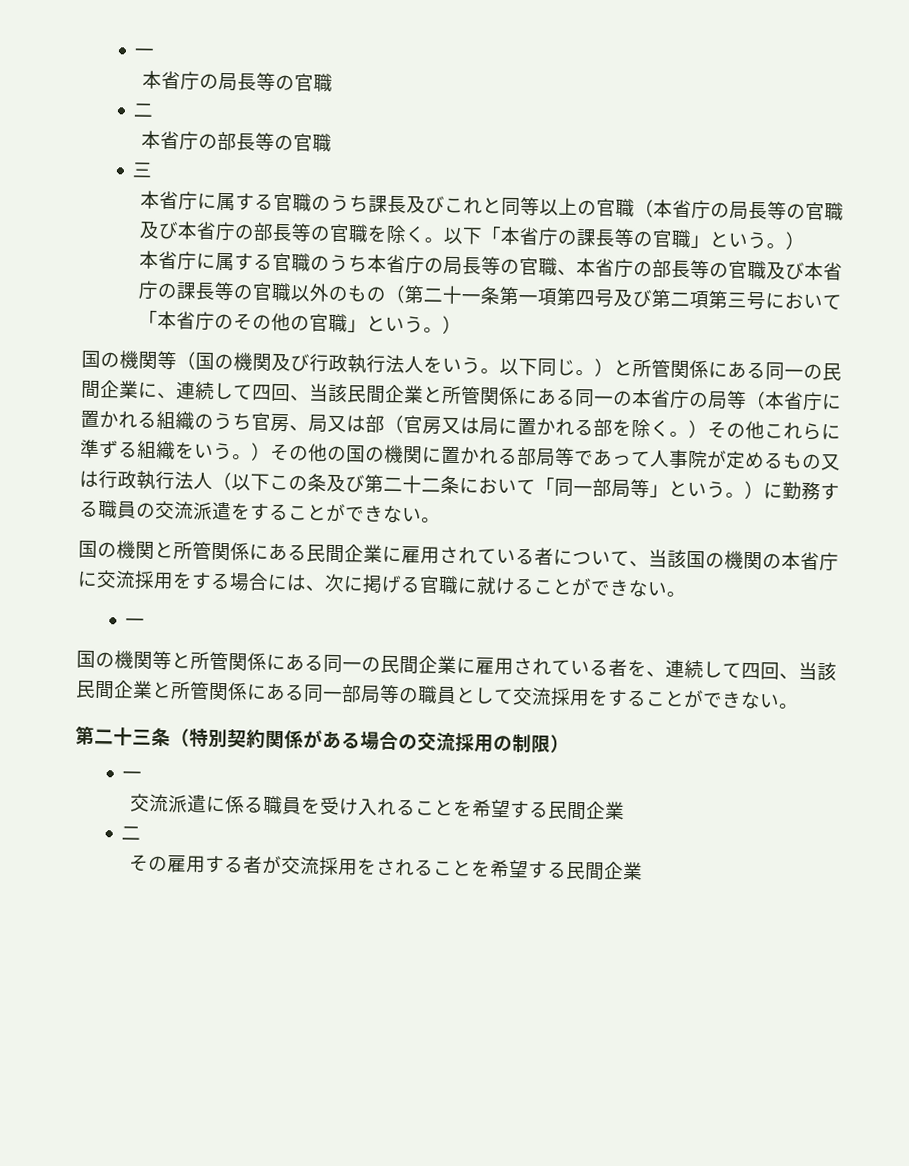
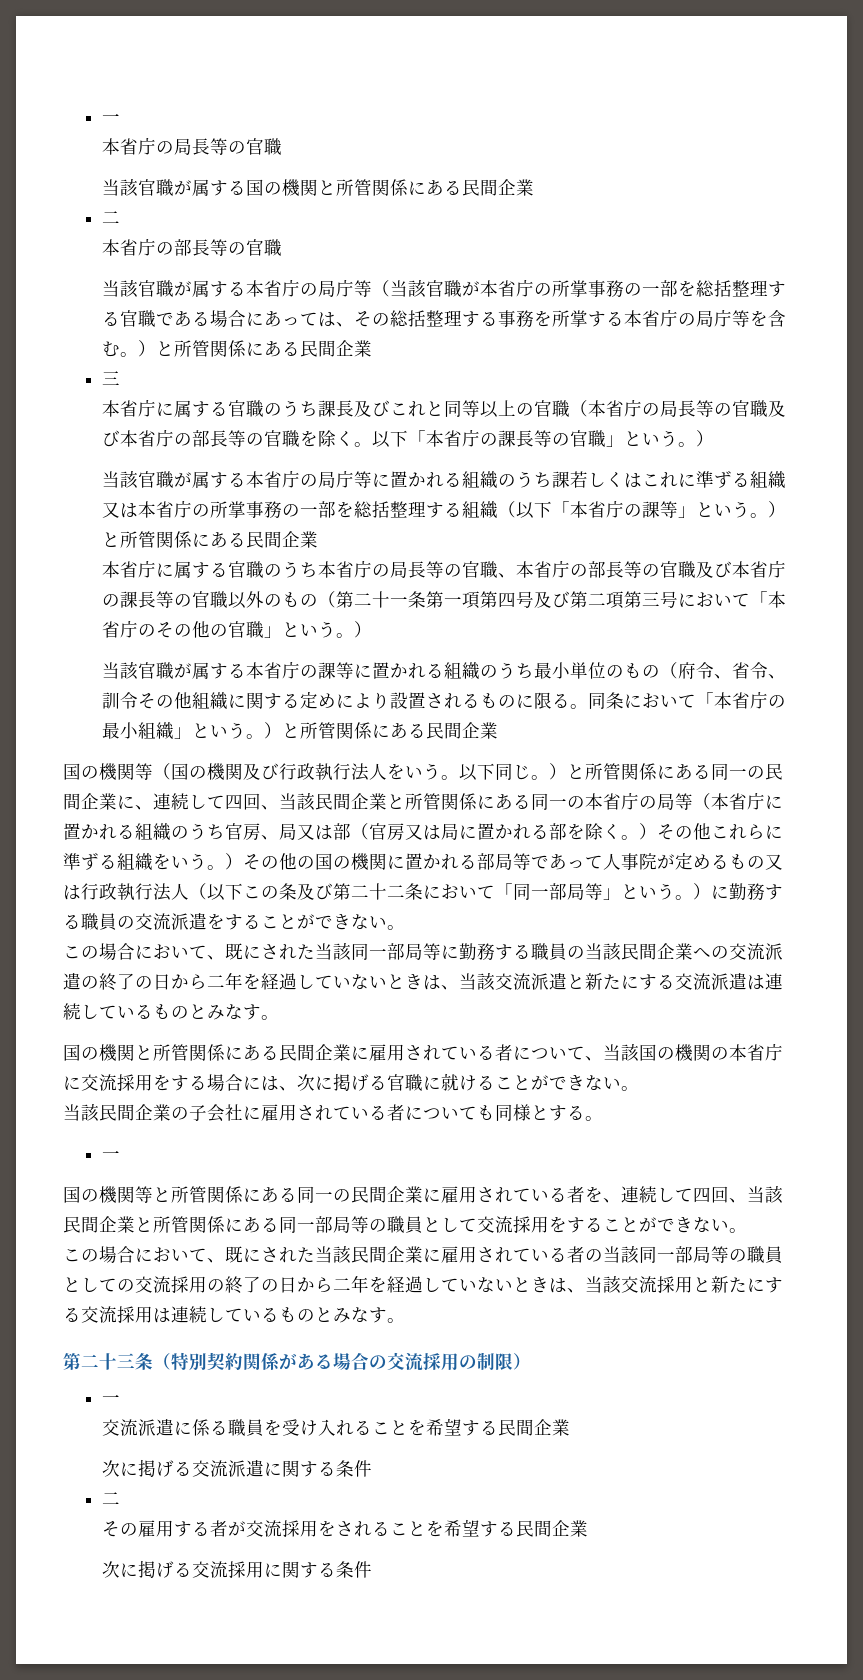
+ 当該官職が属する国の機関と所管関係にある民間企業
+ 当該官職が属する本省庁の局庁等（当該官職が本省庁の所掌事務の一部を総括整理する官職である場合にあっては、その総括整理する事務を所掌する本省庁の局庁等を含む。）と所管関係にある民間企業
+ 当該官職が属する本省庁の局庁等に置かれる組織のうち課若しくはこれに準ずる組織又は本省庁の所掌事務の一部を総括整理する組織（以下「本省庁の課等」という。）と所管関係にある民間企業
+ 当該官職が属する本省庁の課等に置かれる組織のうち最小単位のもの（府令、省令、訓令その他組織に関する定めにより設置されるものに限る。同条において「本省庁の最小組織」という。）と所管関係にある民間企業
+ この場合において、既にされた当該同一部局等に勤務する職員の当該民間企業への交流派遣の終了の日から二年を経過していないときは、当該交流派遣と新たにする交流派遣は連続しているものとみなす。
+ 当該民間企業の子会社に雇用されている者についても同様とする。
+ この場合において、既にされた当該民間企業に雇用されている者の当該同一部局等の職員としての交流採用の終了の日から二年を経過していないときは、当該交流採用と新たにする交流採用は連続しているものとみなす。
+ 次に掲げる交流派遣に関する条件
+ 次に掲げる交流採用に関する条件

